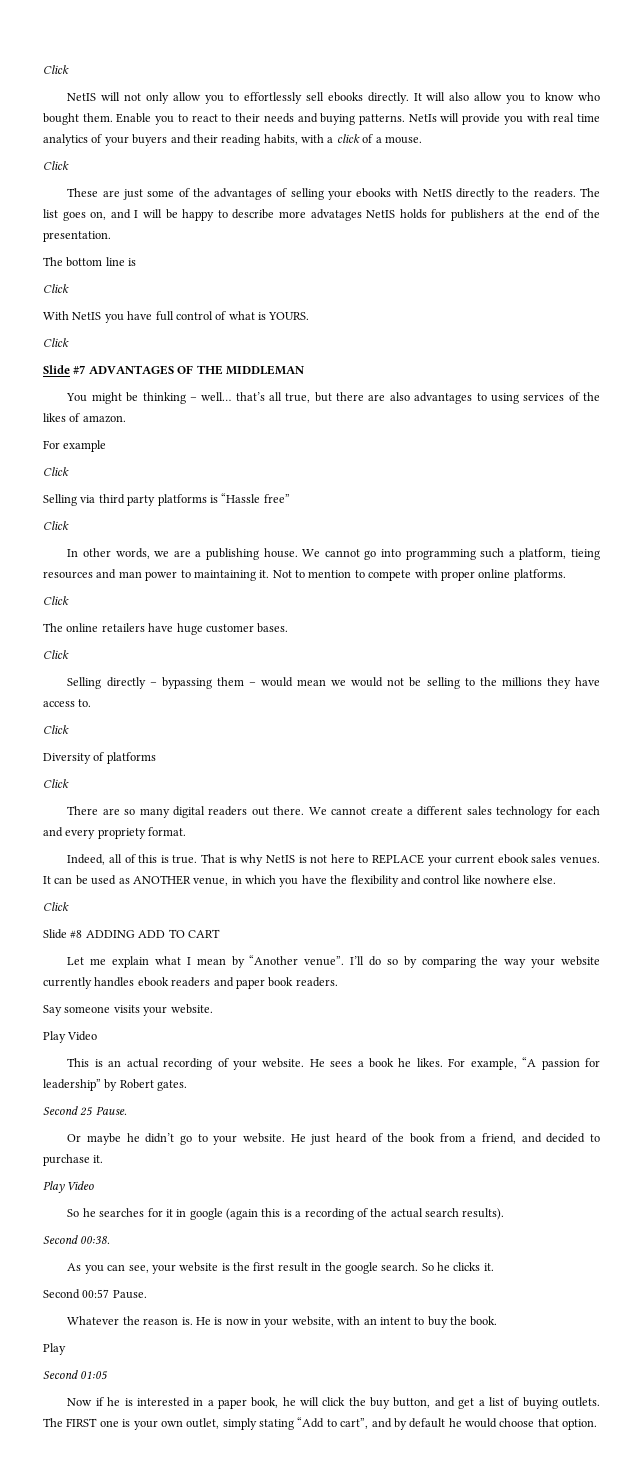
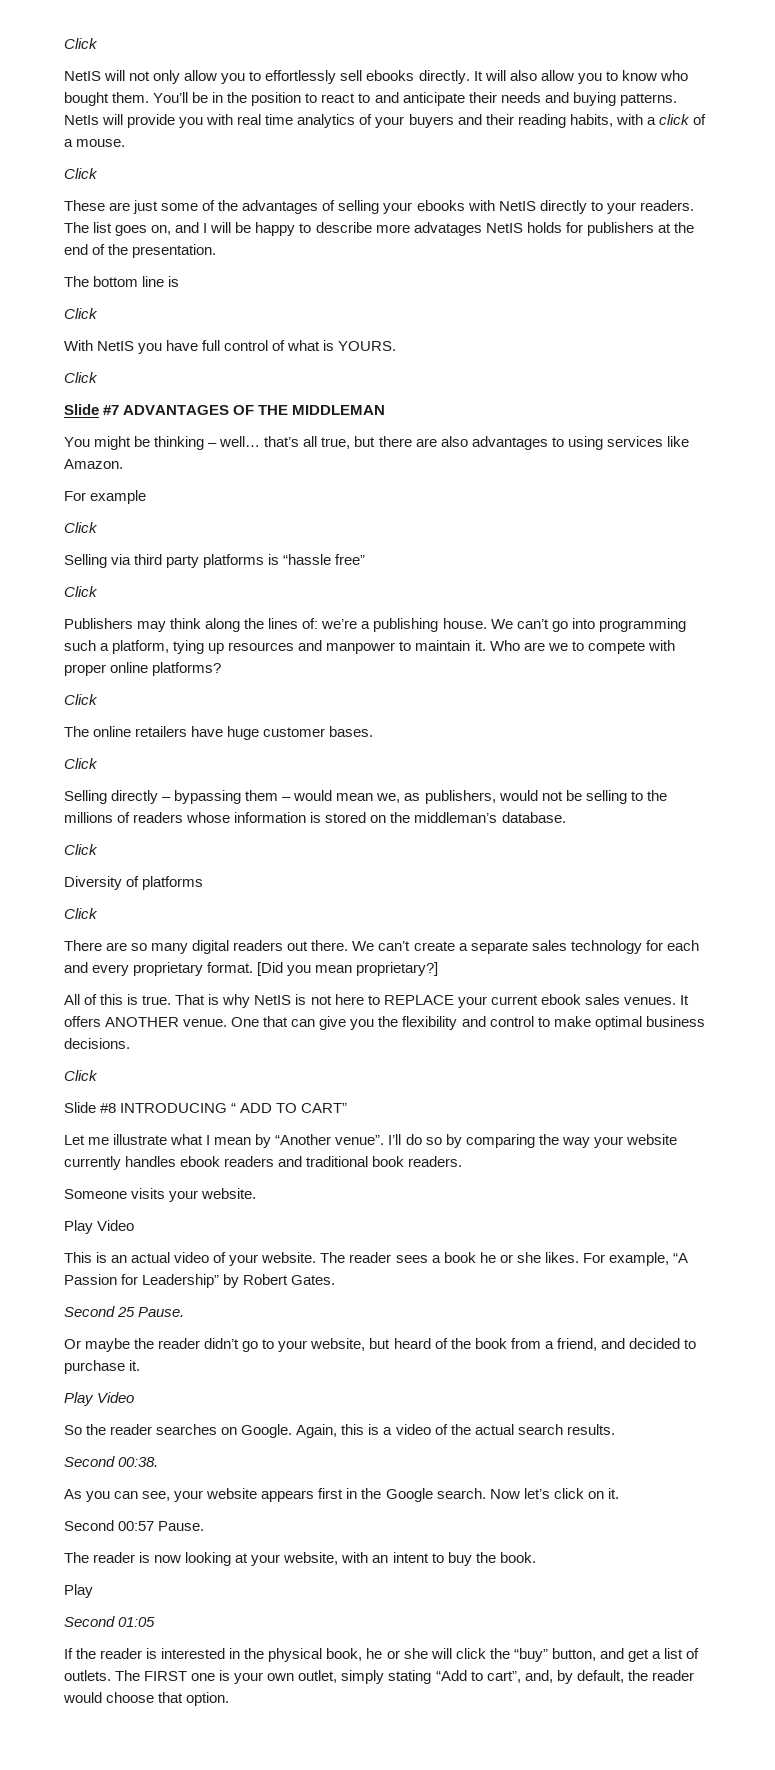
- Enable you to react to their needs and buying patterns.
+ You’ll be in the position to react to and anticipate their needs and buying patterns.
- These are just some of the advantages of selling your ebooks with NetIS directly to the readers.
+ These are just some of the advantages of selling your ebooks with NetIS directly to your readers.
- You might be thinking – well… that’s all true, but there are also advantages to using services of the likes of amazon.
+ You might be thinking – well… that’s all true, but there are also advantages to using services like Amazon.
- Selling via third party platforms is “Hassle free”
+ Selling via third party platforms is “hassle free”
- In other words, we are a publishing house.
+ Publishers may think along the lines of: we’re a publishing house.
- We cannot go into programming such a platform, tieing resources and man power to maintaining it. Not to mention to compete with proper online platforms.
+ We can’t go into programming such a platform, tying up resources and manpower to maintain it. Who are we to compete with proper online platforms?
- Selling directly – bypassing them – would mean we would not be selling to the millions they have access to.
+ Selling directly – bypassing them – would mean we, as publishers, would not be selling to the millions of readers whose information is stored on the middleman’s database.
- We cannot create a different sales technology for each and every propriety format.
- Indeed, all of this is true.
+ We can’t create a separate sales technology for each and every proprietary format. [Did you mean proprietary?]
+ All of this is true.
- It can be used as ANOTHER venue, in which you have the flexibility and control like nowhere else.
+ It offers ANOTHER venue. One that can give you the flexibility and control to make optimal business decisions.
- Slide #8 ADDING ADD TO CART
+ Slide #8 INTRODUCING “ ADD TO CART”
- Let me explain what I mean by “Another venue”.
+ Let me illustrate what I mean by “Another venue”.
- I’ll do so by comparing the way your website currently handles ebook readers and paper book readers.
+ I’ll do so by comparing the way your website currently handles ebook readers and traditional book readers.
- Say someone visits your website.
+ Someone visits your website.
- This is an actual recording of your website.
+ This is an actual video of your website.
- He sees a book he likes.
+ The reader sees a book he or she likes.
- For example, “A passion for leadership” by Robert gates.
+ For example, “A Passion for Leadership” by Robert Gates.
- Or maybe he didn’t go to your website. He just heard of the book from a friend, and decided to purchase it.
+ Or maybe the reader didn’t go to your website, but heard of the book from a friend, and decided to purchase it.
- So he searches for it in google (again this is a recording of the actual search results).
+ So the reader searches on Google. Again, this is a video of the actual search results.
- As you can see, your website is the first result in the google search. So he clicks it.
+ As you can see, your website appears first in the Google search. Now let’s click on it.
  Second 00:57 Pause.
- Whatever the reason is. He is now in your website, with an intent to buy the book.
+ The reader is now looking at your website, with an intent to buy the book.
- Now if he is interested in a paper book, he will click the buy button, and get a list of buying outlets.
+ If the reader is interested in the physical book, he or she will click the “buy” button, and get a list of outlets.
- The FIRST one is your own outlet, simply stating “Add to cart”, and by default he would choose that option.
+ The FIRST one is your own outlet, simply stating “Add to cart”, and, by default, the reader would choose that option.

